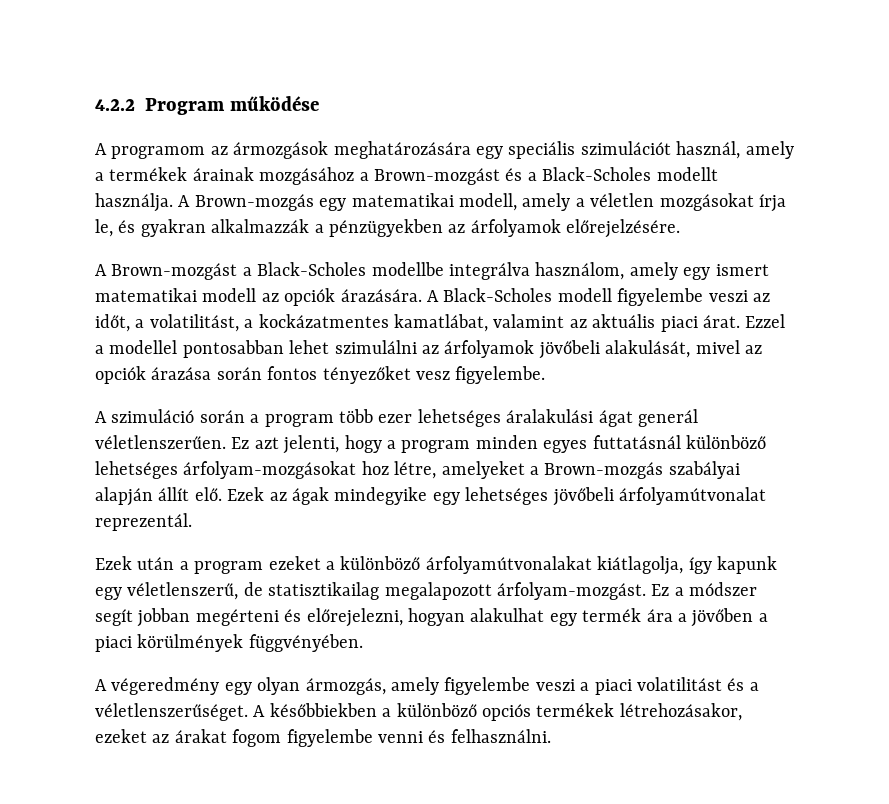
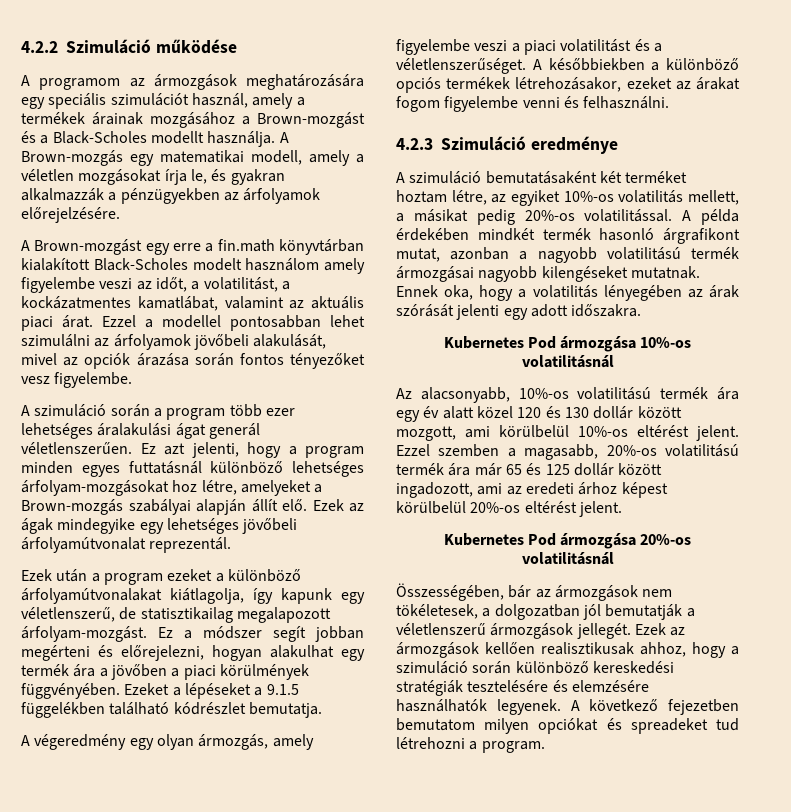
- 4.2.2 Program működése
+ 4.2.2 Szimuláció működése
- A Brown-mozgást a Black-Scholes modellbe integrálva használom, amely egy ismert matematikai modell az opciók árazására. A Black-Scholes modell figyelembe veszi az időt, a volatilitást, a kockázatmentes kamatlábat, valamint az aktuális piaci árat.
+ A Brown-mozgást egy erre a fin.math könyvtárban kialakított Black-Scholes modelt használom amely figyelembe veszi az időt, a volatilitást, a kockázatmentes kamatlábat, valamint az aktuális piaci árat.
+ Ezeket a lépéseket a 9.1.5 függelékben található kódrészlet bemutatja.
+ 4.2.3 Szimuláció eredménye
+ A szimuláció bemutatásaként két terméket hoztam létre, az egyiket 10%-os volatilitás mellett, a másikat pedig 20%-os volatilitással. A példa érdekében mindkét termék hasonló árgrafikont mutat, azonban a nagyobb volatilitású termék ármozgásai nagyobb kilengéseket mutatnak. Ennek oka, hogy a volatilitás lényegében az árak szórását jelenti egy adott időszakra.
+ Kubernetes Pod ármozgása 10%-os volatilitásnál
+ Az alacsonyabb, 10%-os volatilitású termék ára egy év alatt közel 120 és 130 dollár között mozgott, ami körülbelül 10%-os eltérést jelent. Ezzel szemben a magasabb, 20%-os volatilitású termék ára már 65 és 125 dollár között ingadozott, ami az eredeti árhoz képest körülbelül 20%-os eltérést jelent.
+ Kubernetes Pod ármozgása 20%-os volatilitásnál
+ Összességében, bár az ármozgások nem tökéletesek, a dolgozatban jól bemutatják a véletlenszerű ármozgások jellegét. Ezek az ármozgások kellően realisztikusak ahhoz, hogy a szimuláció során különböző kereskedési stratégiák tesztelésére és elemzésére használhatók legyenek. A következő fejezetben bemutatom milyen opciókat és spreadeket tud létrehozni a program.

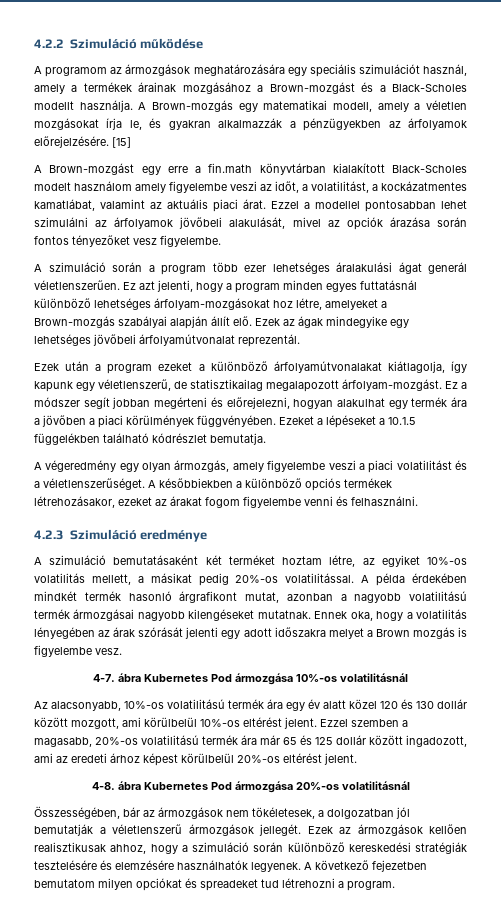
+ [15]
- Ezeket a lépéseket a 9.1.5 függelékben található kódrészlet bemutatja.
+ Ezeket a lépéseket a 10.1.5 függelékben található kódrészlet bemutatja.
- Ennek oka, hogy a volatilitás lényegében az árak szórását jelenti egy adott időszakra.
- Kubernetes Pod ármozgása 10%-os volatilitásnál
+ Ennek oka, hogy a volatilitás lényegében az árak szórását jelenti egy adott időszakra melyet a Brown mozgás is figyelembe vesz.
+ 4-7. ábra Kubernetes Pod ármozgása 10%-os volatilitásnál
- Kubernetes Pod ármozgása 20%-os volatilitásnál
+ 4-8. ábra Kubernetes Pod ármozgása 20%-os volatilitásnál

